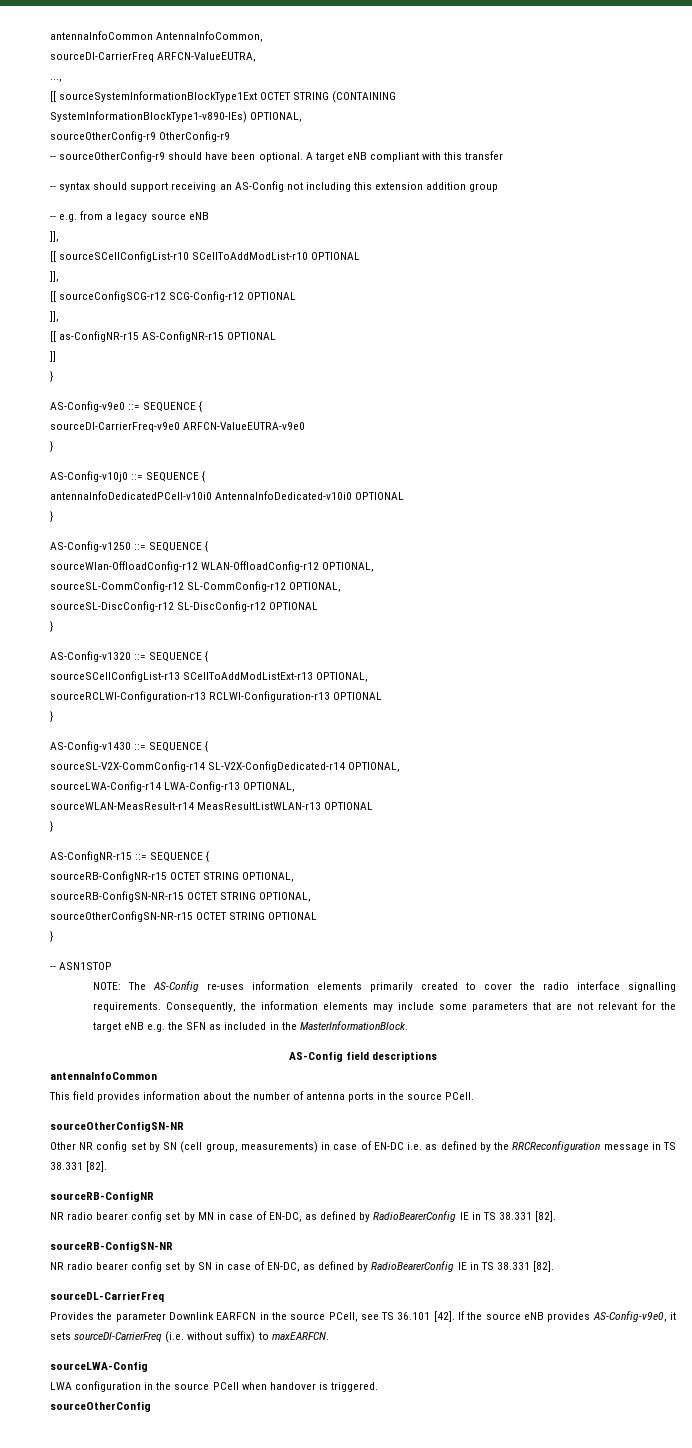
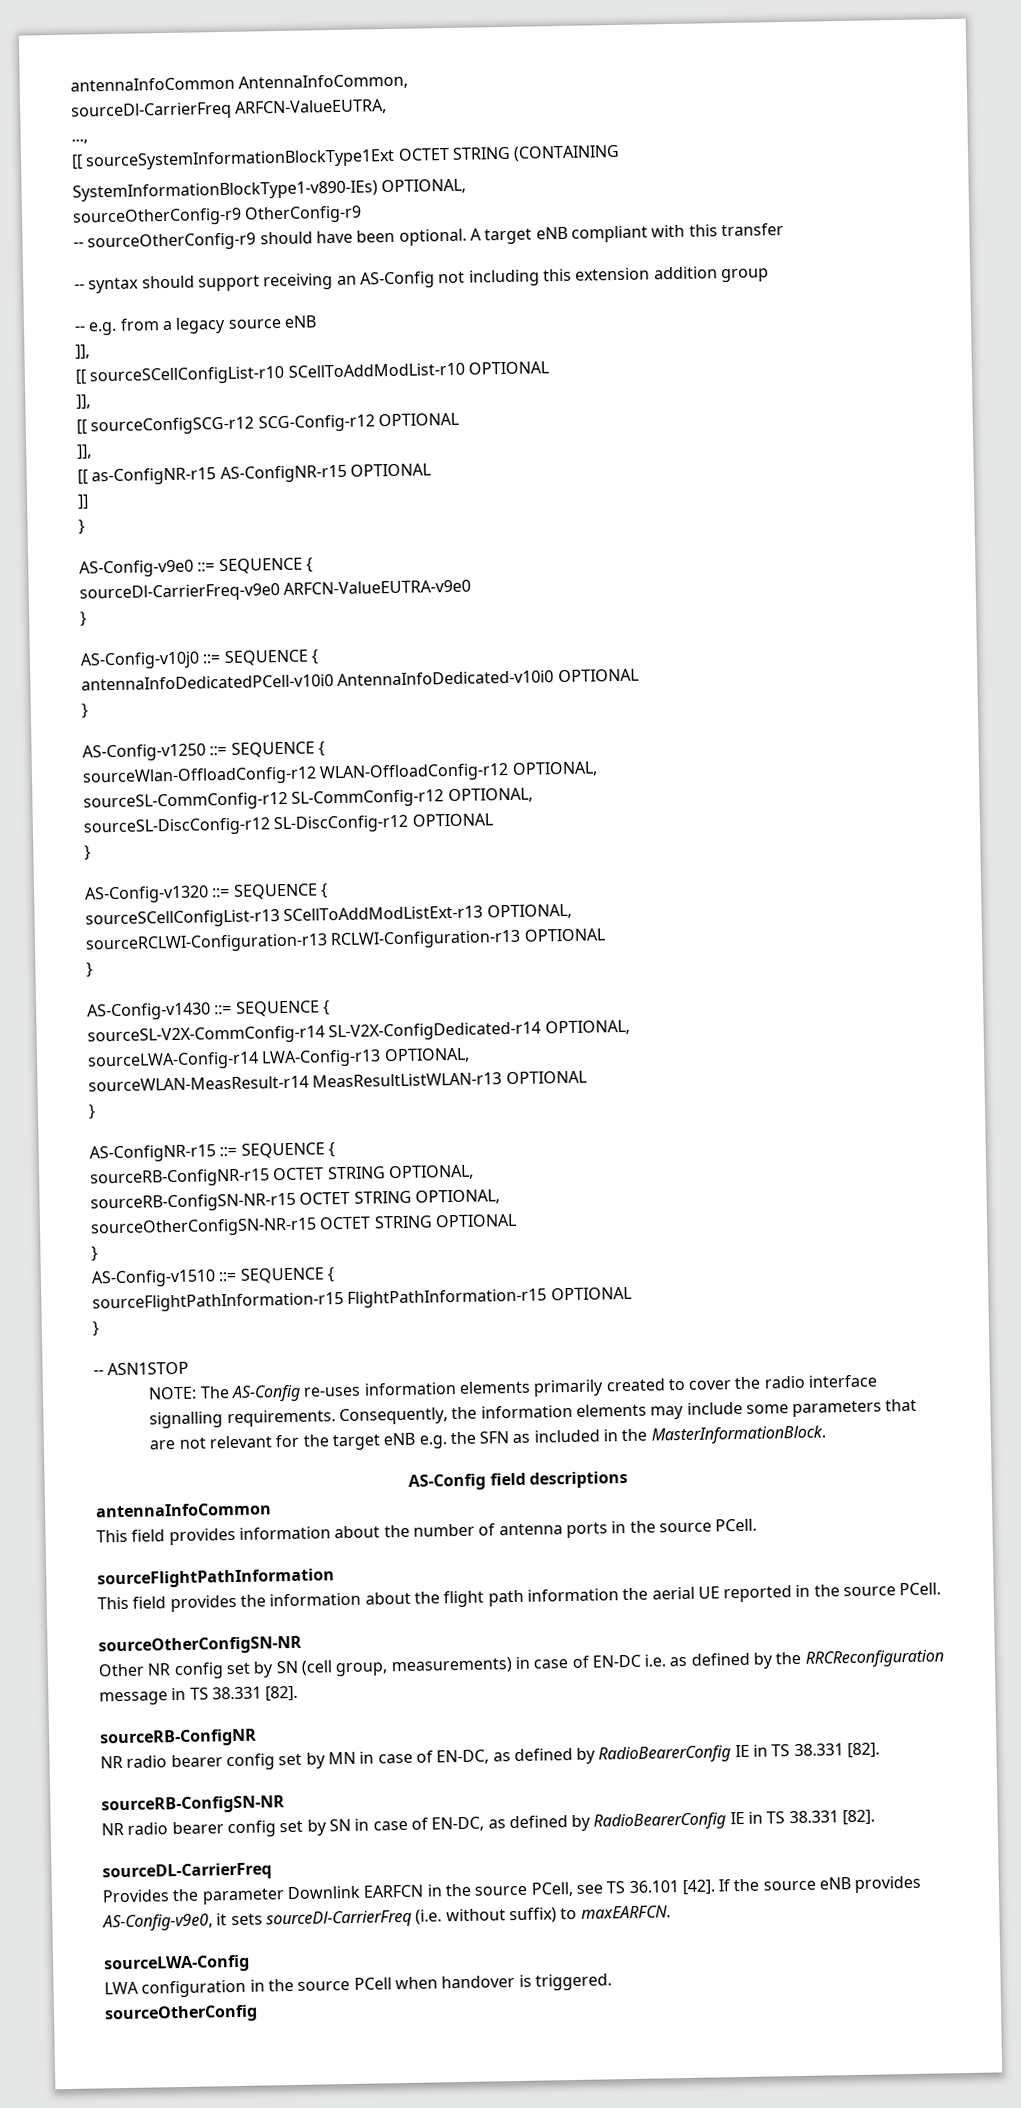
+ AS-Config-v1510 ::= SEQUENCE {
+ sourceFlightPathInformation-r15 FlightPathInformation-r15 OPTIONAL
+ }
+ sourceFlightPathInformation
+ This field provides the information about the flight path information the aerial UE reported in the source PCell.

